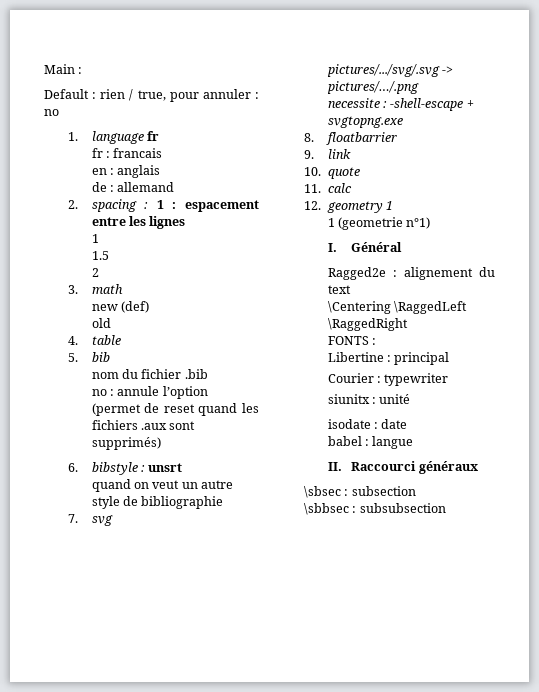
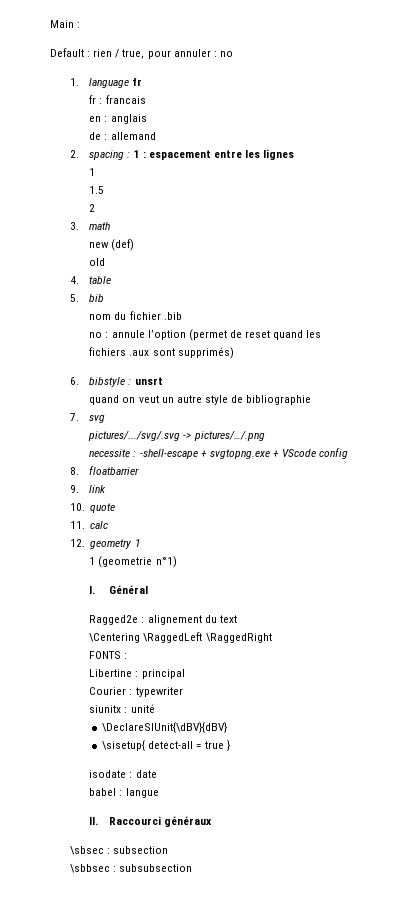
- necessite : -shell-escape + svgtopng.exe
+ necessite : -shell-escape + svgtopng.exe + VScode config
+ \DeclareSIUnit{\dBV}{dBV}
+ \sisetup{ detect-all = true }

